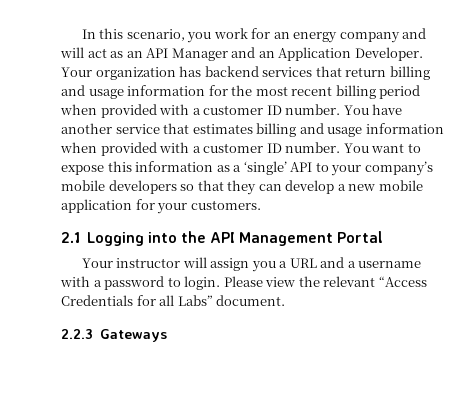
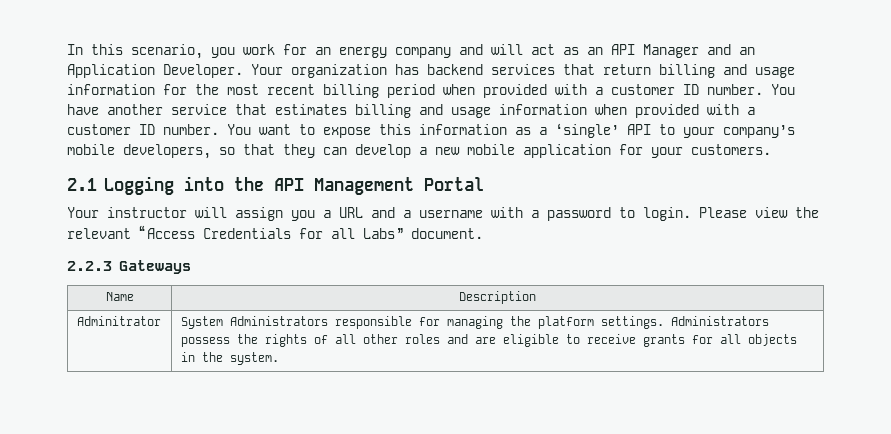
- You want to expose this information as a ‘single’ API to your company’s mobile developers so that they can develop a new mobile application for your customers.
+ You want to expose this information as a ‘single’ API to your company’s mobile developers, so that they can develop a new mobile application for your customers.
+ Name | Description
+ Adminitrator | System Administrators responsible for managing the platform settings. Administrators possess the rights of all other roles and are eligible to receive grants for all objects in the system.

